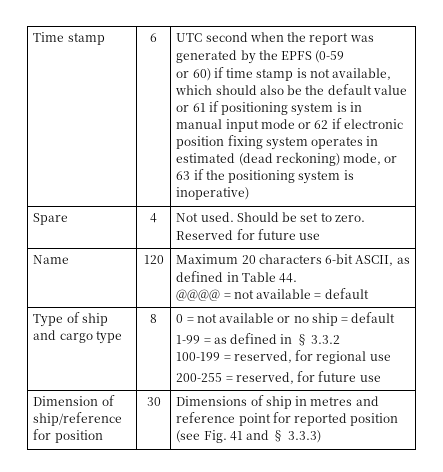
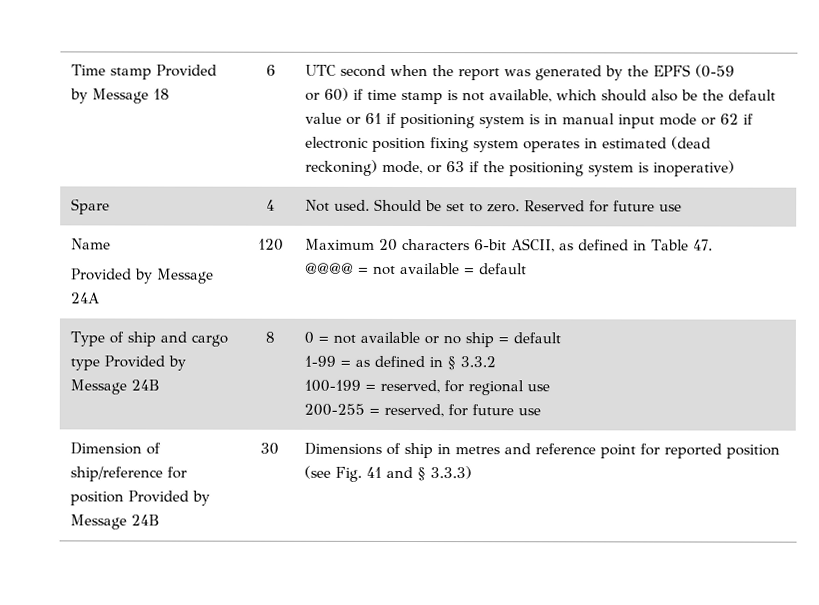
- Time stamp
+ Time stamp Provided by Message 18
- Name | 120 | Maximum 20 characters 6-bit ASCII, as defined in Table 44.
+ Name
+ Provided by Message 24A | 120 | Maximum 20 characters 6-bit ASCII, as defined in Table 47.
- Type of ship and cargo type | 8 | 0 = not available or no ship = default
+ Type of ship and cargo type Provided by Message 24B | 8 | 0 = not available or no ship = default
- Dimension of ship/reference for position | 30 | Dimensions of ship in metres and reference point for reported position (see Fig. 41 and § 3.3.3)
+ Dimension of ship/reference for position Provided by Message 24B | 30 | Dimensions of ship in metres and reference point for reported position (see Fig. 41 and § 3.3.3)

